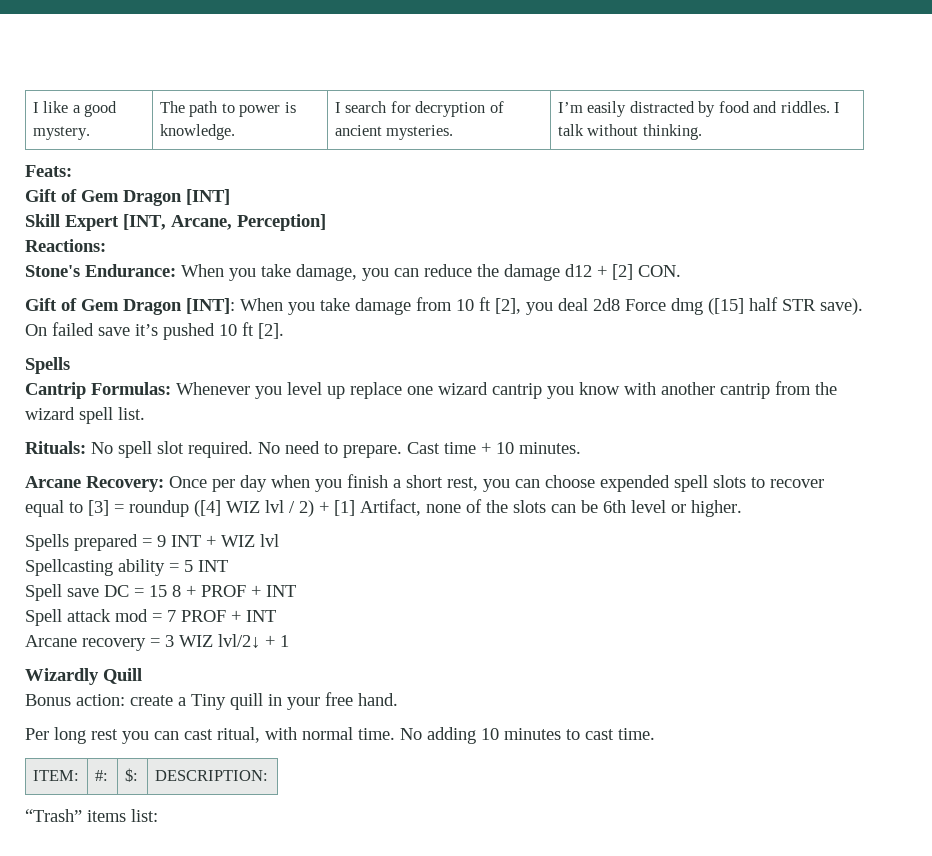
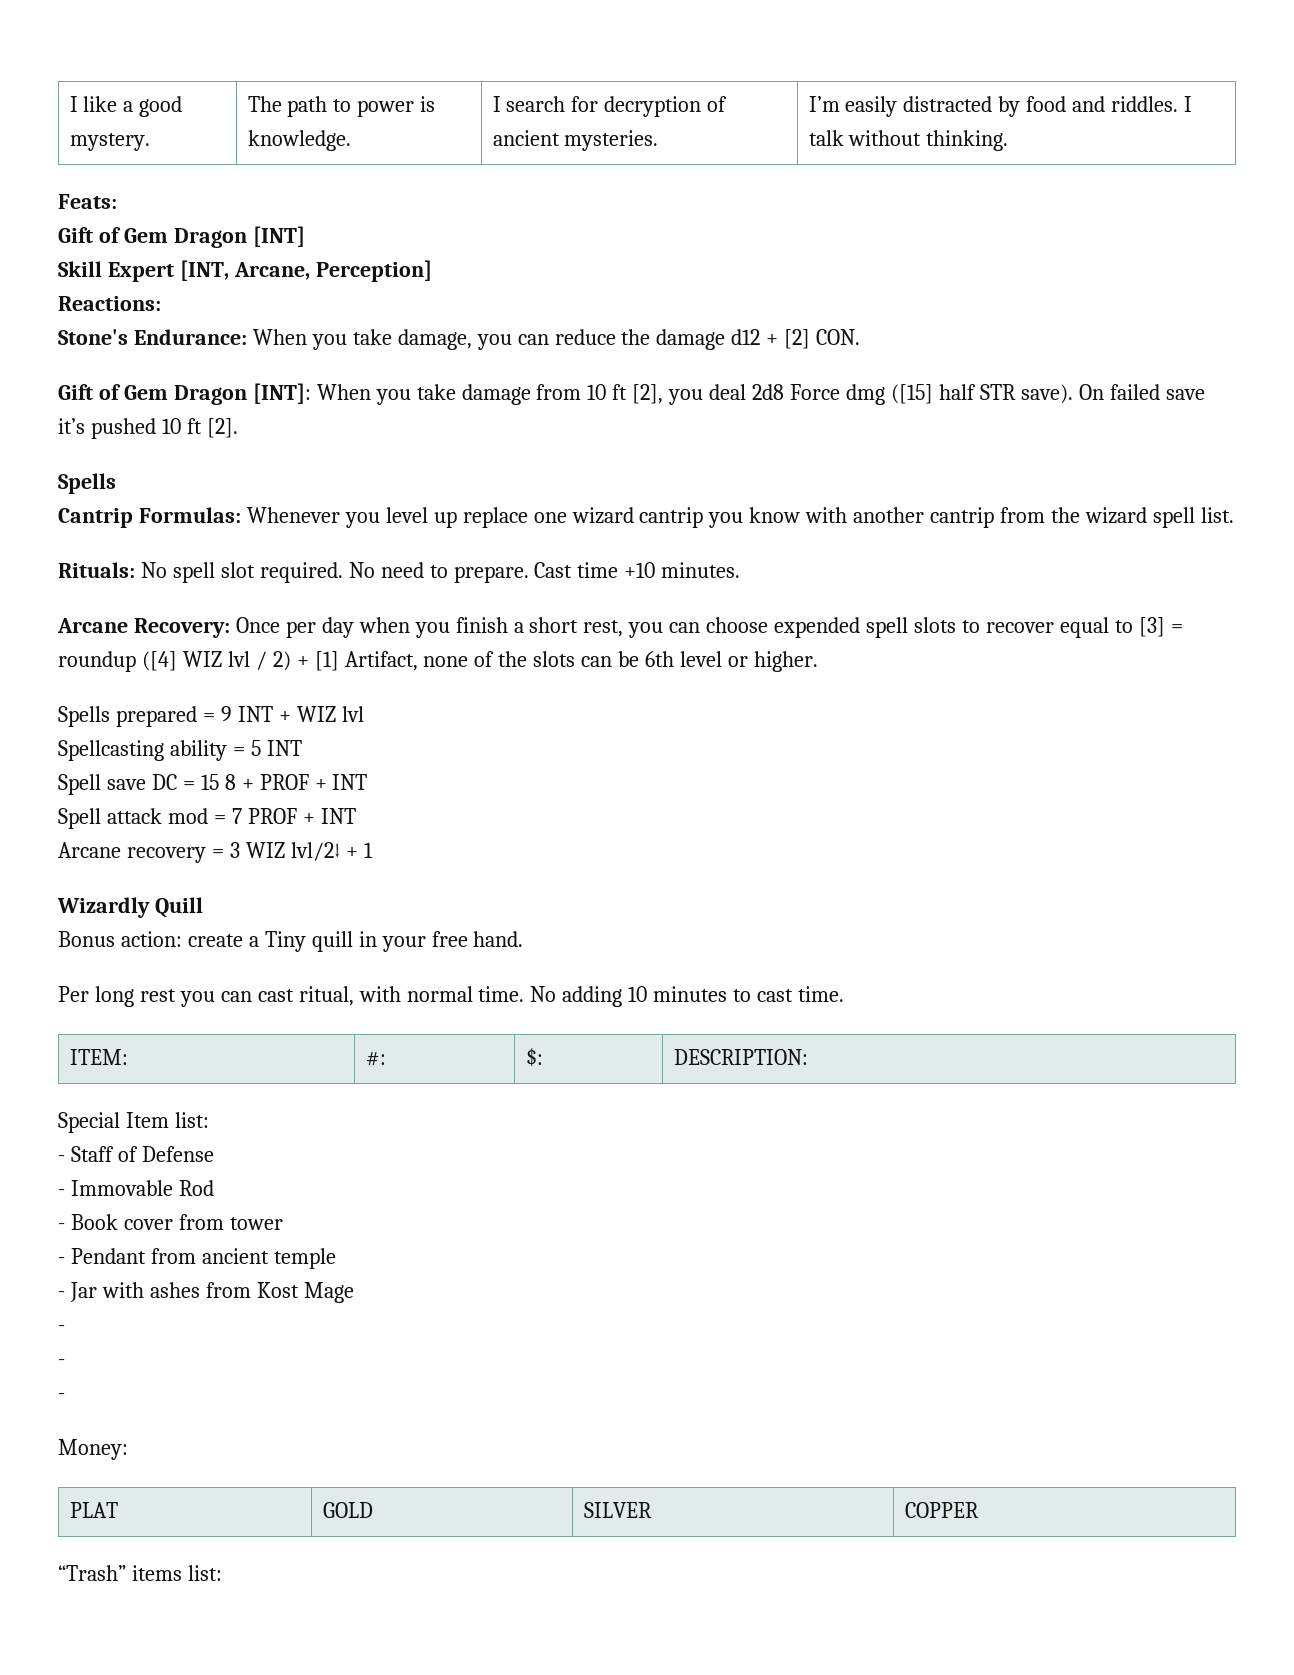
- Cast time + 10 minutes.
+ Cast time +10 minutes.
+ Special Item list:
+ - Staff of Defense
+ - Immovable Rod
+ - Book cover from tower
+ - Pendant from ancient temple
+ - Jar with ashes from Kost Mage
+ -
+ -
+ -
+ Money:
+ PLAT | GOLD | SILVER | COPPER

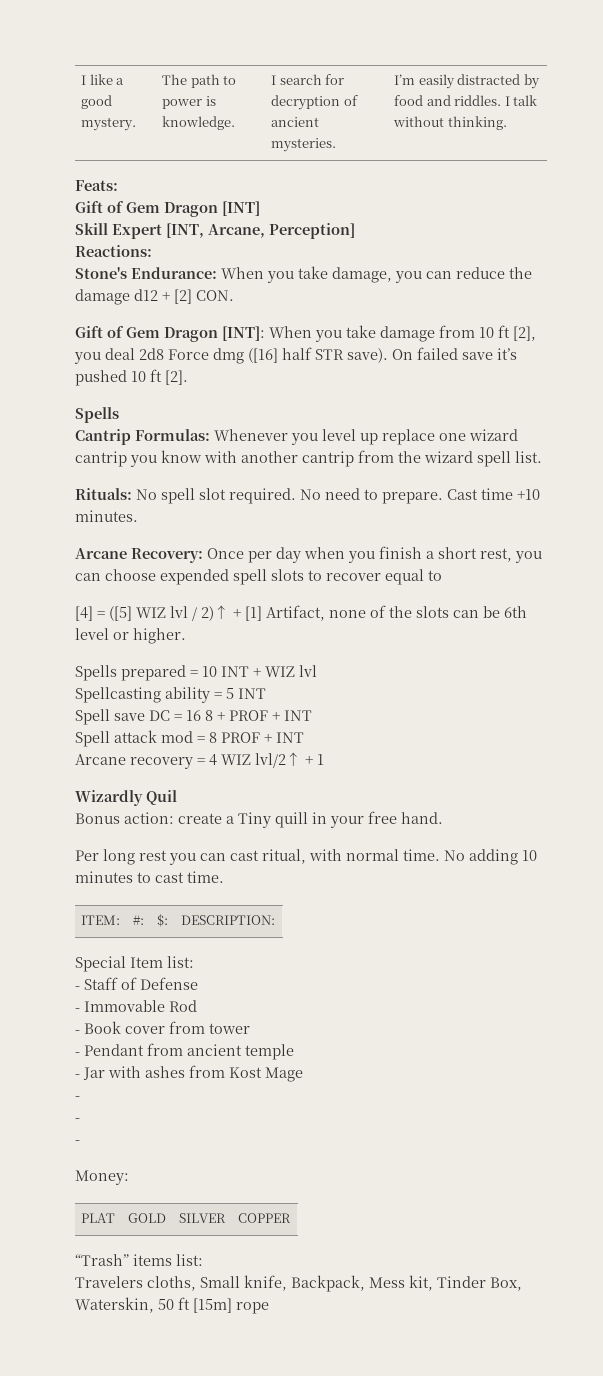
- Gift of Gem Dragon [INT]: When you take damage from 10 ft [2], you deal 2d8 Force dmg ([15] half STR save).
+ Gift of Gem Dragon [INT]: When you take damage from 10 ft [2], you deal 2d8 Force dmg ([16] half STR save).
- Arcane Recovery: Once per day when you finish a short rest, you can choose expended spell slots to recover equal to [3] = roundup ([4] WIZ lvl / 2) + [1] Artifact, none of the slots can be 6th level or higher.
+ Arcane Recovery: Once per day when you finish a short rest, you can choose expended spell slots to recover equal to
+ [4] = ([5] WIZ lvl / 2)↑ + [1] Artifact, none of the slots can be 6th level or higher.
- Spells prepared = 9 INT + WIZ lvl
+ Spells prepared = 10 INT + WIZ lvl
- Spell save DC = 15 8 + PROF + INT
+ Spell save DC = 16 8 + PROF + INT
- Spell attack mod = 7 PROF + INT
+ Spell attack mod = 8 PROF + INT
- Arcane recovery = 3 WIZ lvl/2↓ + 1
+ Arcane recovery = 4 WIZ lvl/2↑ + 1
- Wizardly Quill
+ Wizardly Quil
+ Travelers cloths, Small knife, Backpack, Mess kit, Tinder Box, Waterskin, 50 ft [15m] rope

